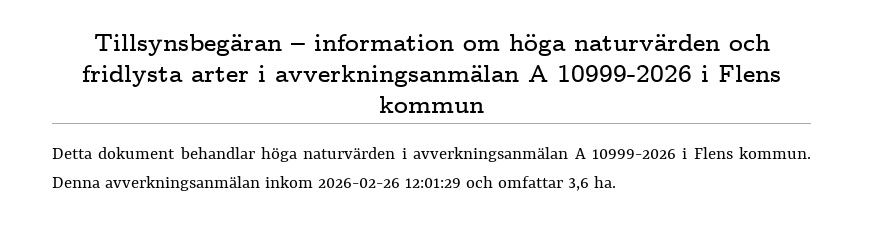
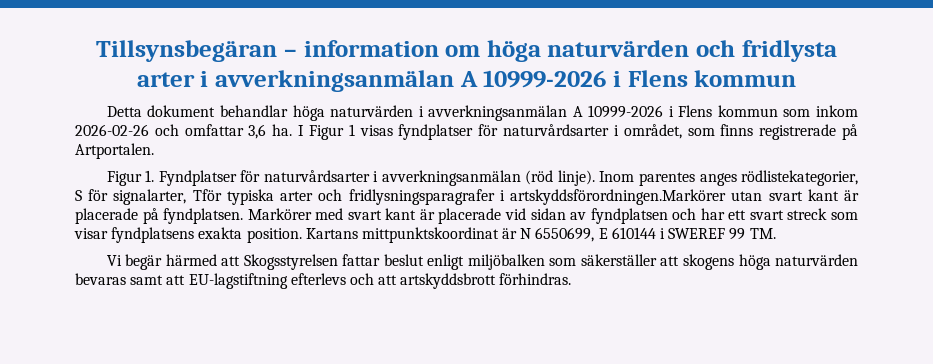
- Detta dokument behandlar höga naturvärden i avverkningsanmälan A 10999-2026 i Flens kommun. Denna avverkningsanmälan inkom 2026-02-26 12:01:29 och omfattar 3,6 ha.
+ Detta dokument behandlar höga naturvärden i avverkningsanmälan A 10999-2026 i Flens kommun som inkom 2026-02-26 och omfattar 3,6 ha.
+ I Figur 1 visas fyndplatser för naturvårdsarter i området, som finns registrerade på Artportalen.
+ Figur 1. Fyndplatser för naturvårdsarter i avverkningsanmälan (röd linje). Inom parentes anges rödlistekategorier, S för signalarter, Tför typiska arter och fridlysningsparagrafer i artskyddsförordningen.Markörer utan svart kant är placerade på fyndplatsen. Markörer med svart kant är placerade vid sidan av fyndplatsen och har ett svart streck som visar fyndplatsens exakta position. Kartans mittpunktskoordinat är N 6550699, E 610144 i SWEREF 99 TM.
+ Vi begär härmed att Skogsstyrelsen fattar beslut enligt miljöbalken som säkerställer att skogens höga naturvärden bevaras samt att EU-lagstiftning efterlevs och att artskyddsbrott förhindras.

